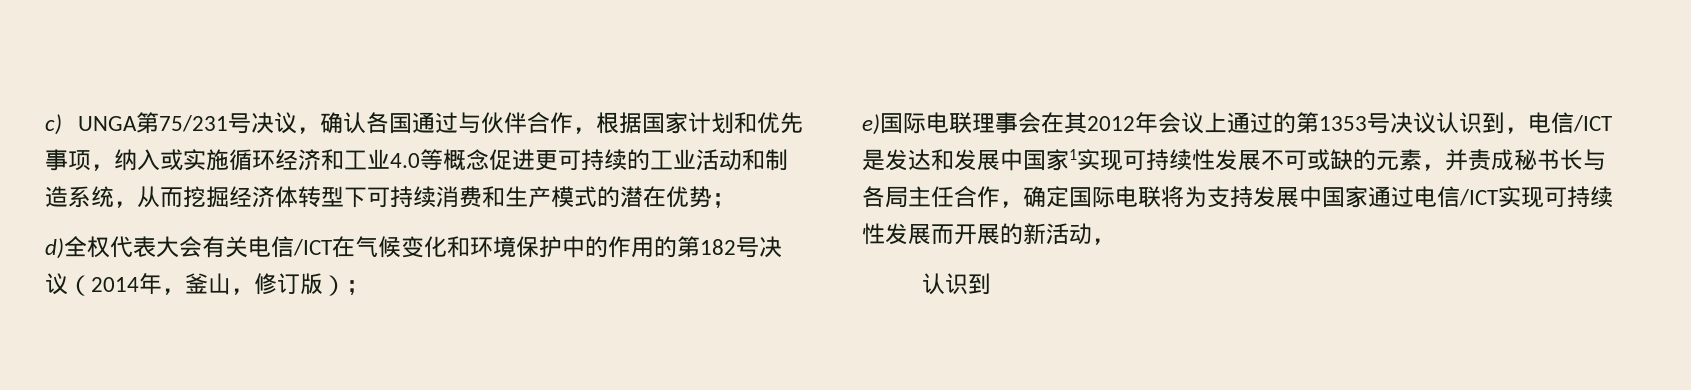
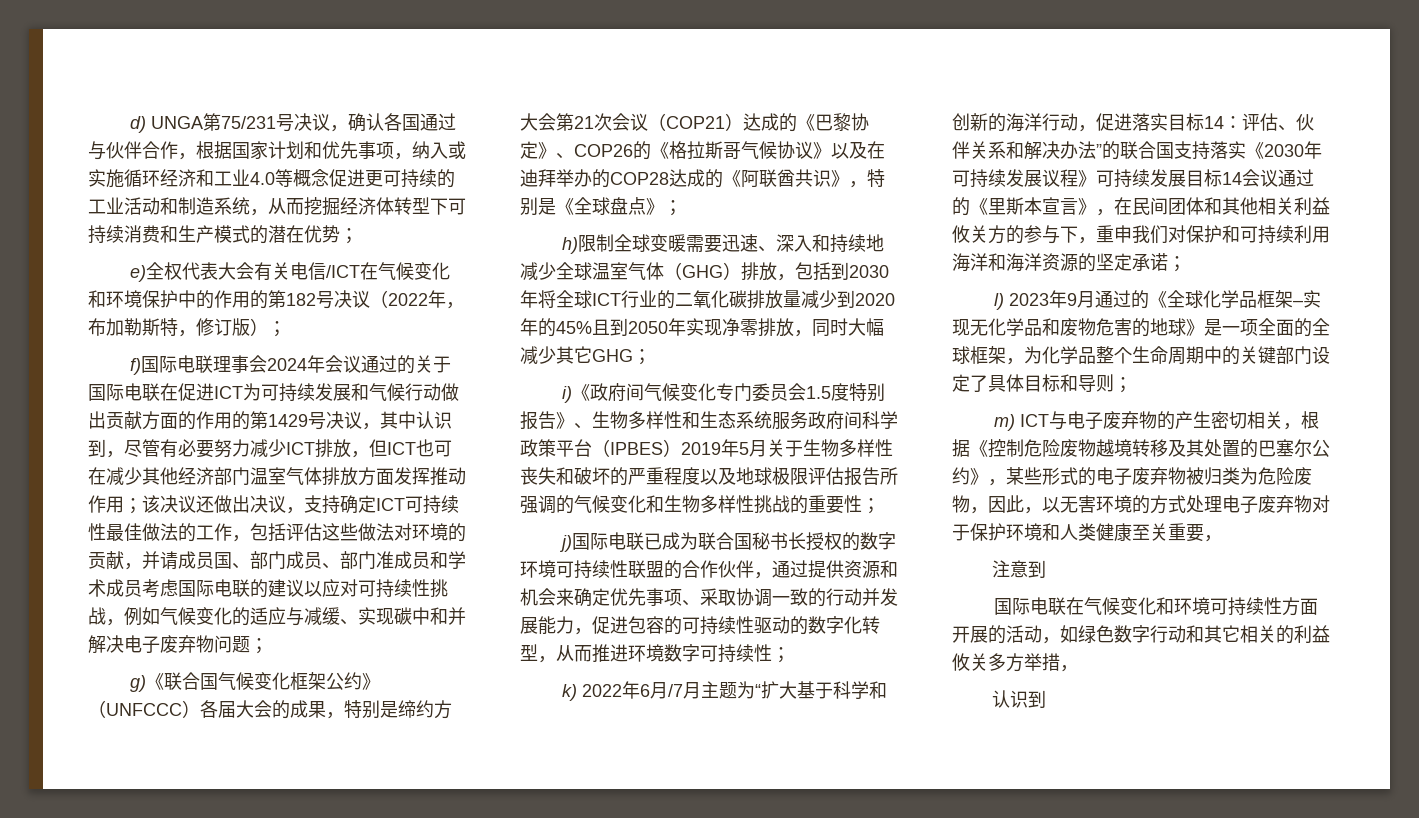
- c) UNGA第75/231号决议，确认各国通过与伙伴合作，根据国家计划和优先事项，纳入或实施循环经济和工业4.0等概念促进更可持续的工业活动和制造系统，从而挖掘经济体转型下可持续消费和生产模式的潜在优势；
+ d) UNGA第75/231号决议，确认各国通过与伙伴合作，根据国家计划和优先事项，纳入或实施循环经济和工业4.0等概念促进更可持续的工业活动和制造系统，从而挖掘经济体转型下可持续消费和生产模式的潜在优势；
- d)全权代表大会有关电信/ICT在气候变化和环境保护中的作用的第182号决议（2014年，釜山，修订版）；
+ e)全权代表大会有关电信/ICT在气候变化和环境保护中的作用的第182号决议（2022年，布加勒斯特，修订版）；
- e)国际电联理事会在其2012年会议上通过的第1353号决议认识到，电信/ICT是发达和发展中国家1实现可持续性发展不可或缺的元素，并责成秘书长与各局主任合作，确定国际电联将为支持发展中国家通过电信/ICT实现可持续性发展而开展的新活动，
+ f)国际电联理事会2024年会议通过的关于国际电联在促进ICT为可持续发展和气候行动做出贡献方面的作用的第1429号决议，其中认识到，尽管有必要努力减少ICT排放，但ICT也可在减少其他经济部门温室气体排放方面发挥推动作用；该决议还做出决议，支持确定ICT可持续性最佳做法的工作，包括评估这些做法对环境的贡献，并请成员国、部门成员、部门准成员和学术成员考虑国际电联的建议以应对可持续性挑战，例如气候变化的适应与减缓、实现碳中和并解决电子废弃物问题；
+ g)《联合国气候变化框架公约》（UNFCCC）各届大会的成果，特别是缔约方大会第21次会议（COP21）达成的《巴黎协定》、COP26的《格拉斯哥气候协议》以及在迪拜举办的COP28达成的《阿联酋共识》，特别是《全球盘点》；
+ h)限制全球变暖需要迅速、深入和持续地减少全球温室气体（GHG）排放，包括到2030年将全球ICT行业的二氧化碳排放量减少到2020年的45%且到2050年实现净零排放，同时大幅减少其它GHG；
+ i)《政府间气候变化专门委员会1.5度特别报告》、生物多样性和生态系统服务政府间科学政策平台（IPBES）2019年5月关于生物多样性丧失和破坏的严重程度以及地球极限评估报告所强调的气候变化和生物多样性挑战的重要性；
+ j)国际电联已成为联合国秘书长授权的数字环境可持续性联盟的合作伙伴，通过提供资源和机会来确定优先事项、采取协调一致的行动并发展能力，促进包容的可持续性驱动的数字化转型，从而推进环境数字可持续性；
+ k) 2022年6月/7月主题为“扩大基于科学和创新的海洋行动，促进落实目标14：评估、伙伴关系和解决办法”的联合国支持落实《2030年可持续发展议程》可持续发展目标14会议通过的《里斯本宣言》，在民间团体和其他相关利益攸关方的参与下，重申我们对保护和可持续利用海洋和海洋资源的坚定承诺；
+ l) 2023年9月通过的《全球化学品框架–实现无化学品和废物危害的地球》是一项全面的全球框架，为化学品整个生命周期中的关键部门设定了具体目标和导则；
+ m) ICT与电子废弃物的产生密切相关，根据《控制危险废物越境转移及其处置的巴塞尔公约》，某些形式的电子废弃物被归类为危险废物，因此，以无害环境的方式处理电子废弃物对于保护环境和人类健康至关重要，
+ 注意到
+ 国际电联在气候变化和环境可持续性方面开展的活动，如绿色数字行动和其它相关的利益攸关多方举措，

